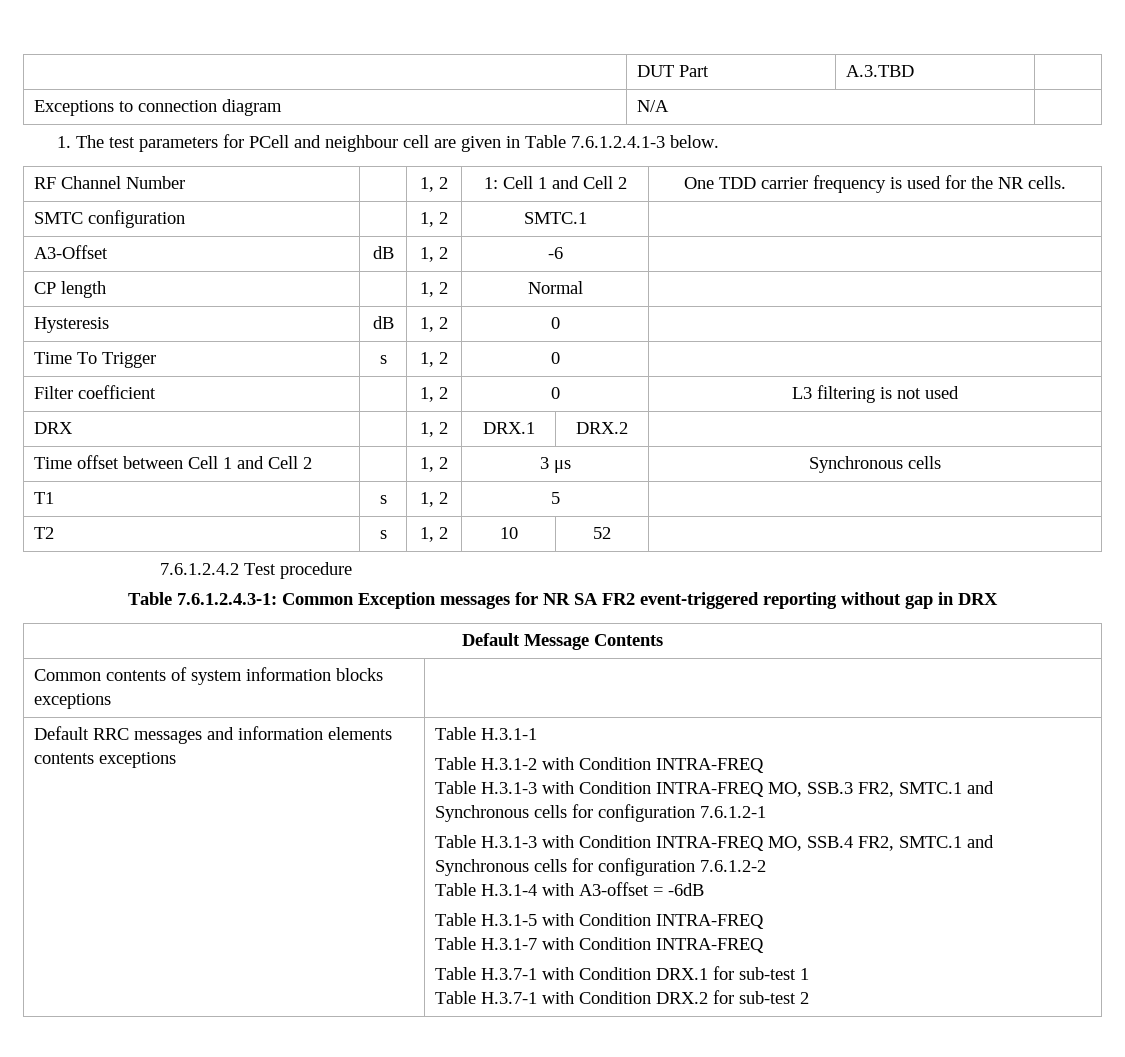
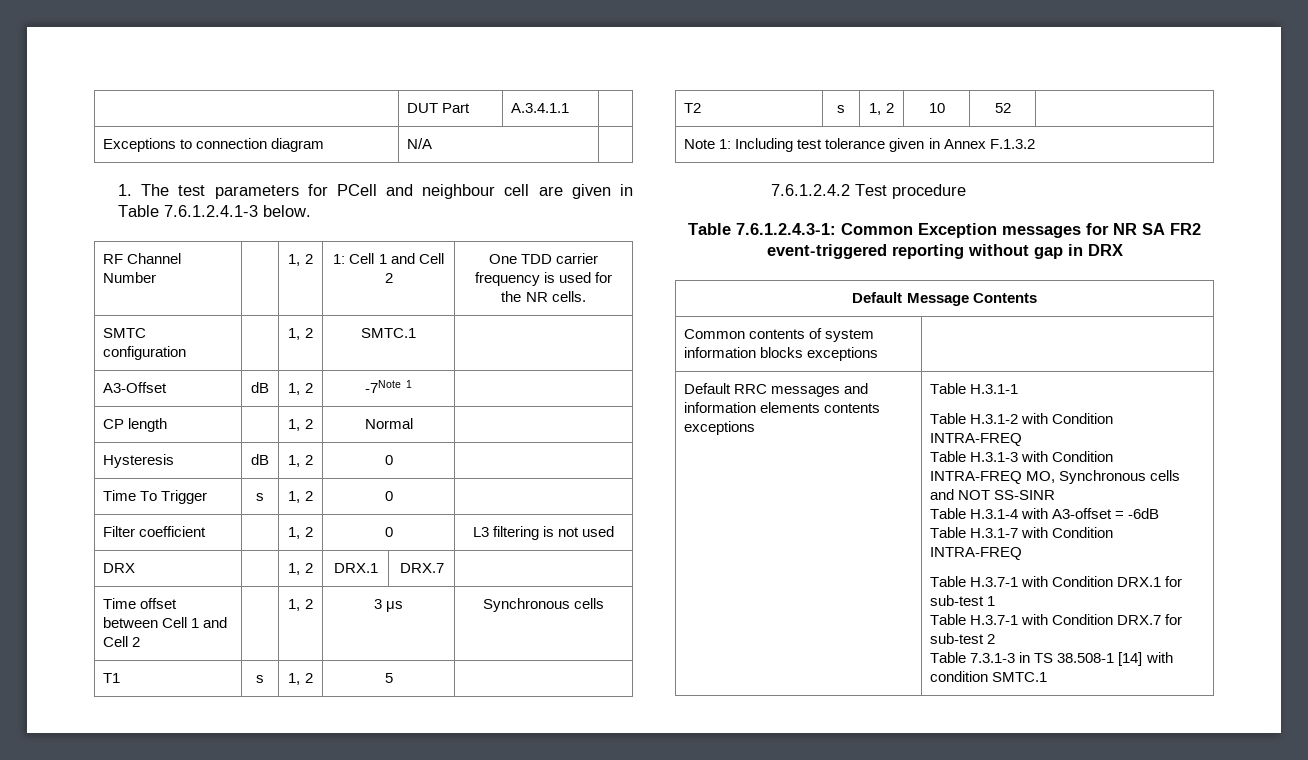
- | DUT Part | A.3.TBD |
+ | DUT Part | A.3.4.1.1 |
- A3-Offset | dB | 1, 2 | -6 |
+ A3-Offset | dB | 1, 2 | -7Note 1 |
- DRX | | 1, 2 | DRX.1 | DRX.2 |
+ DRX | | 1, 2 | DRX.1 | DRX.7 |
+ Note 1: Including test tolerance given in Annex F.1.3.2
- Table H.3.1-3 with Condition INTRA-FREQ MO, SSB.3 FR2, SMTC.1 and Synchronous cells for configuration 7.6.1.2-1
- Table H.3.1-3 with Condition INTRA-FREQ MO, SSB.4 FR2, SMTC.1 and Synchronous cells for configuration 7.6.1.2-2
+ Table H.3.1-3 with Condition INTRA-FREQ MO, Synchronous cells and NOT SS-SINR
- Table H.3.1-5 with Condition INTRA-FREQ
- Table H.3.7-1 with Condition DRX.2 for sub-test 2
+ Table H.3.7-1 with Condition DRX.7 for sub-test 2
+ Table 7.3.1-3 in TS 38.508-1 [14] with condition SMTC.1

